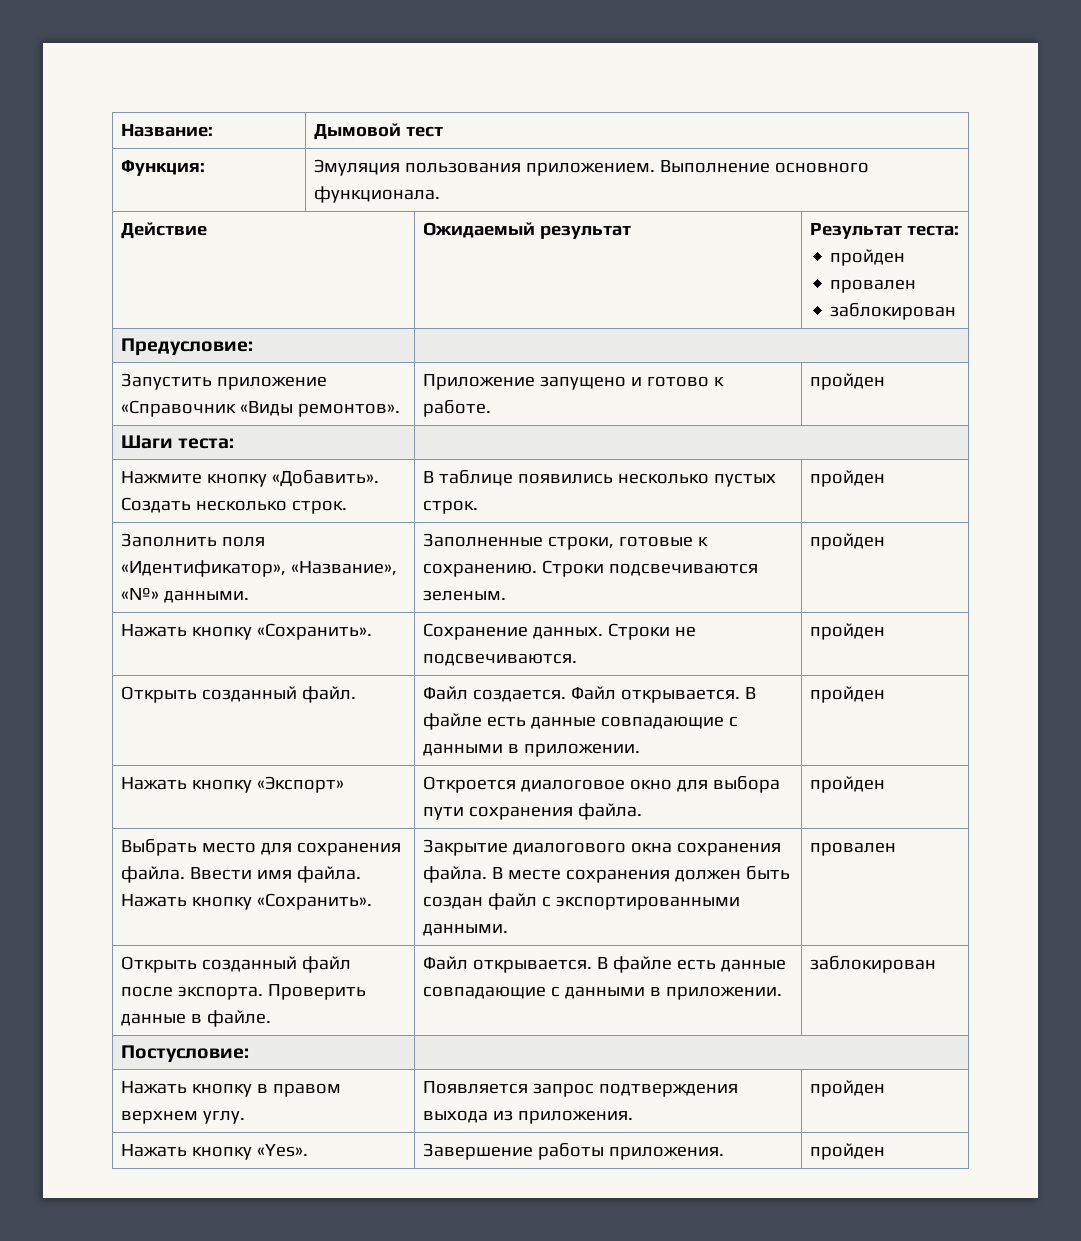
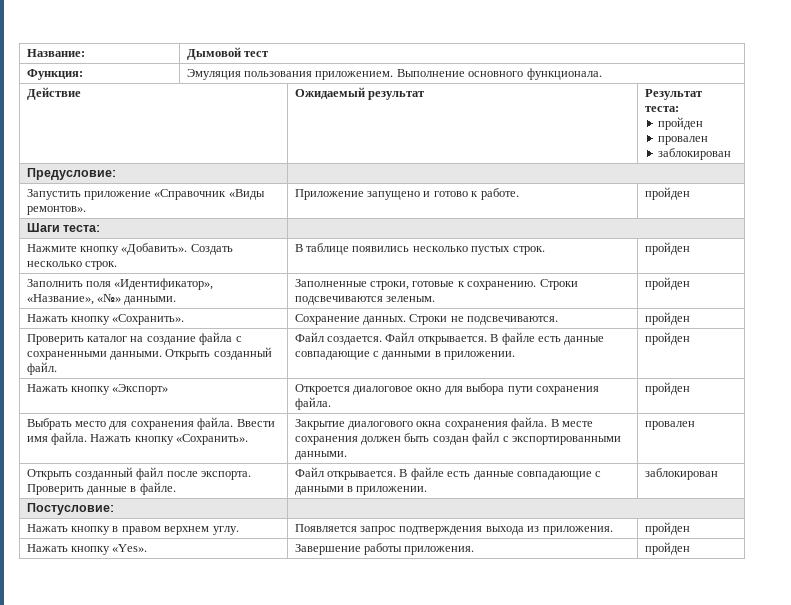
- Открыть созданный файл. | Файл создается. Файл открывается. В файле есть данные совпадающие с данными в приложении. | пройден
+ Проверить каталог на создание файла с сохраненными данными. Открыть созданный файл. | Файл создается. Файл открывается. В файле есть данные совпадающие с данными в приложении. | пройден

